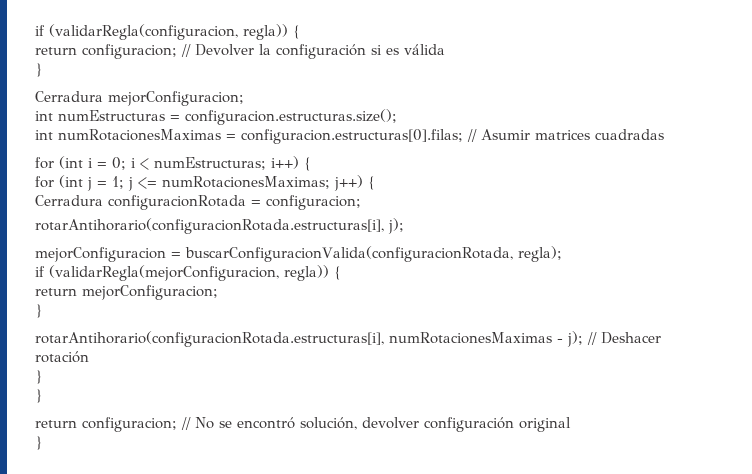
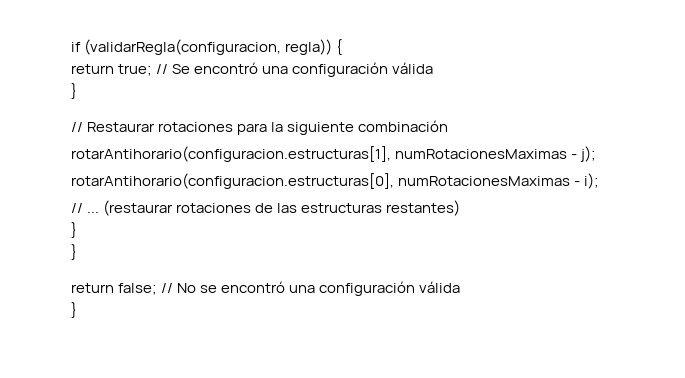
- return configuracion; // Devolver la configuración si es válida
+ return true; // Se encontró una configuración válida
  }
- Cerradura mejorConfiguracion;
- int numEstructuras = configuracion.estructuras.size();
- int numRotacionesMaximas = configuracion.estructuras[0].filas; // Asumir matrices cuadradas
- for (int i = 0; i < numEstructuras; i++) {
- for (int j = 1; j <= numRotacionesMaximas; j++) {
- Cerradura configuracionRotada = configuracion;
- rotarAntihorario(configuracionRotada.estructuras[i], j);
- mejorConfiguracion = buscarConfiguracionValida(configuracionRotada, regla);
- if (validarRegla(mejorConfiguracion, regla)) {
- return mejorConfiguracion;
- }
- rotarAntihorario(configuracionRotada.estructuras[i], numRotacionesMaximas - j); // Deshacer rotación
+ // Restaurar rotaciones para la siguiente combinación
+ rotarAntihorario(configuracion.estructuras[1], numRotacionesMaximas - j);
+ rotarAntihorario(configuracion.estructuras[0], numRotacionesMaximas - i);
+ // ... (restaurar rotaciones de las estructuras restantes)
- return configuracion; // No se encontró solución, devolver configuración original
+ return false; // No se encontró una configuración válida

